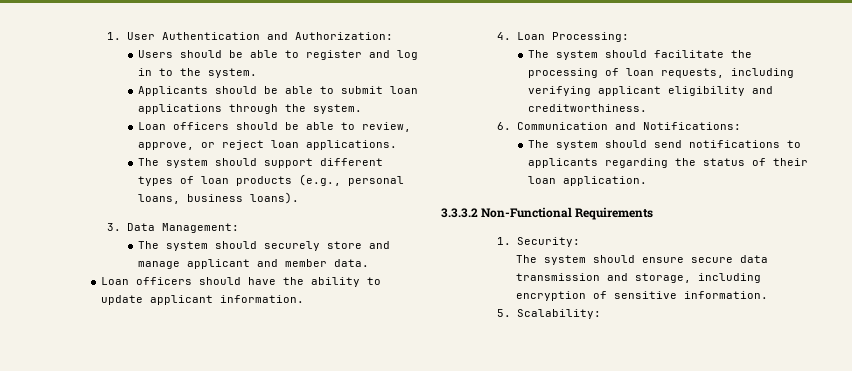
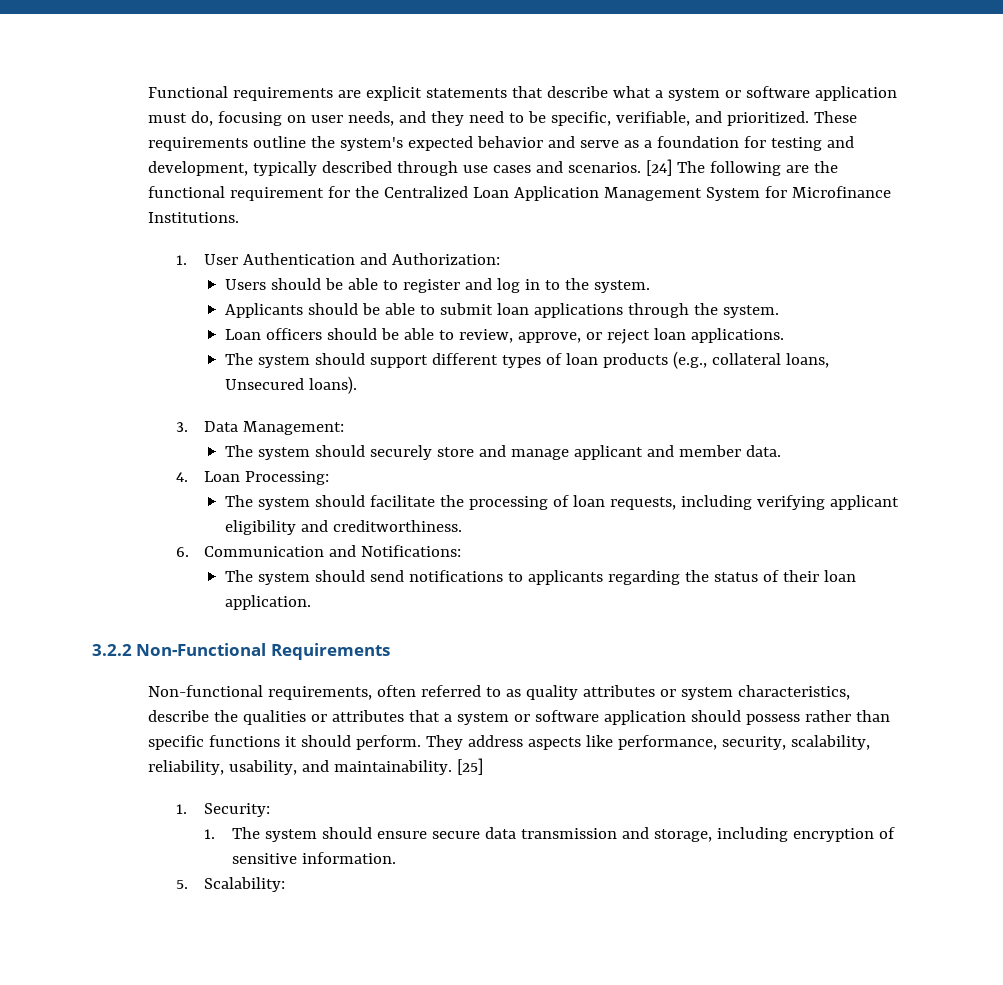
+ Functional requirements are explicit statements that describe what a system or software application must do, focusing on user needs, and they need to be specific, verifiable, and prioritized. These requirements outline the system's expected behavior and serve as a foundation for testing and development, typically described through use cases and scenarios. [24] The following are the functional requirement for the Centralized Loan Application Management System for Microfinance Institutions.
- The system should support different types of loan products (e.g., personal loans, business loans).
+ The system should support different types of loan products (e.g., collateral loans, Unsecured loans).
- Loan officers should have the ability to update applicant information.
- 3.3.3.2 Non-Functional Requirements
+ 3.2.2 Non-Functional Requirements
+ Non-functional requirements, often referred to as quality attributes or system characteristics, describe the qualities or attributes that a system or software application should possess rather than specific functions it should perform. They address aspects like performance, security, scalability, reliability, usability, and maintainability. [25]
- The system should ensure secure data transmission and storage, including encryption of sensitive information.
+ 1. The system should ensure secure data transmission and storage, including encryption of sensitive information.

